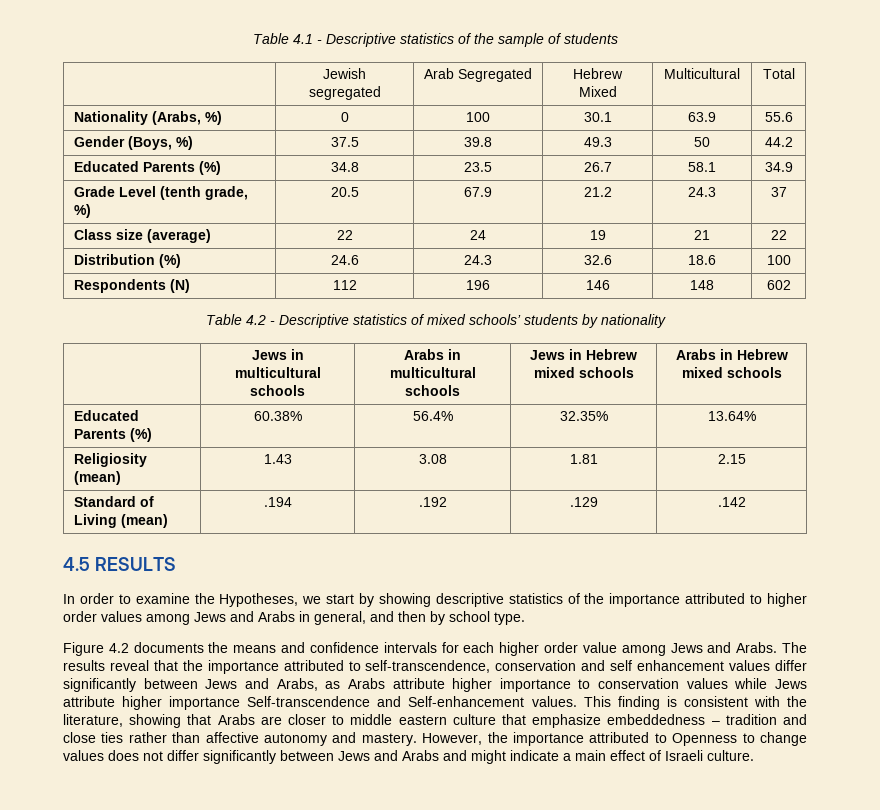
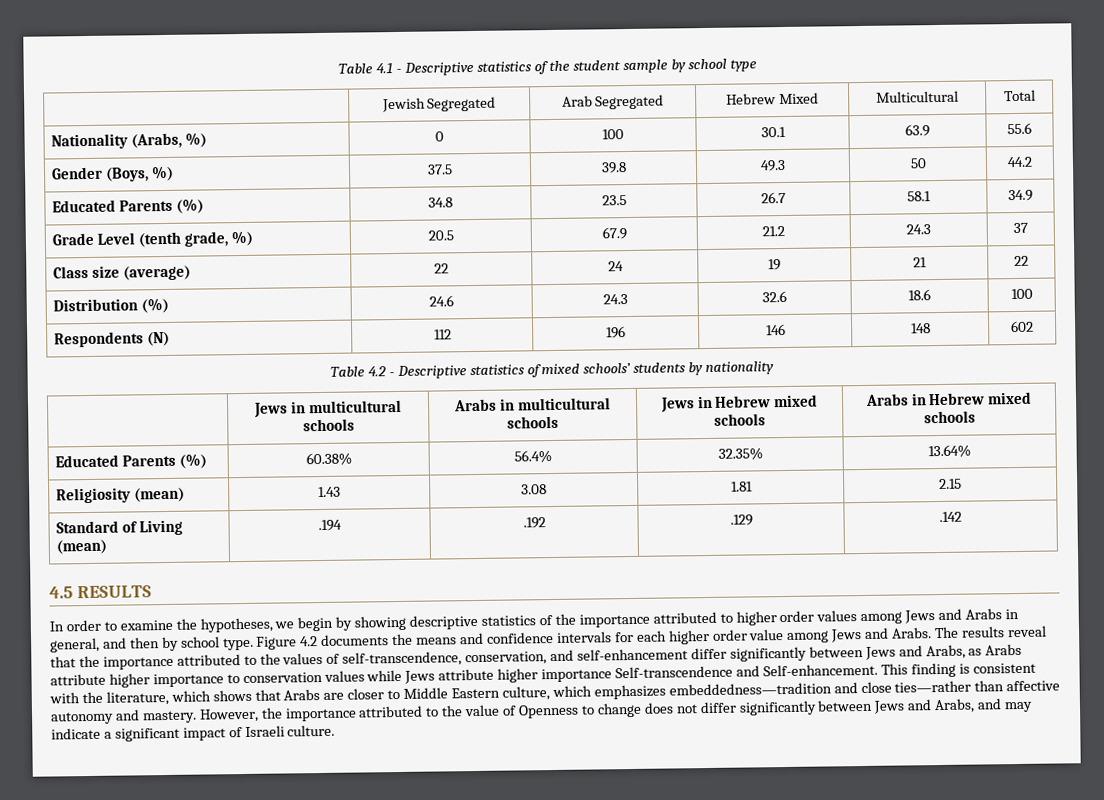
- Table 4.1 - Descriptive statistics of the sample of students
+ Table 4.1 - Descriptive statistics of the student sample by school type
- | Jewish segregated | Arab Segregated | Hebrew Mixed | Multicultural | Total
+ | Jewish Segregated | Arab Segregated | Hebrew Mixed | Multicultural | Total
- In order to examine the Hypotheses, we start by showing descriptive statistics of the importance attributed to higher order values among Jews and Arabs in general, and then by school type.
- Figure 4.2 documents the means and confidence intervals for each higher order value among Jews and Arabs.
+ In order to examine the hypotheses, we begin by showing descriptive statistics of the importance attributed to higher order values among Jews and Arabs in general, and then by school type. Figure 4.2 documents the means and confidence intervals for each higher order value among Jews and Arabs.
- The results reveal that the importance attributed to self-transcendence, conservation and self enhancement values differ significantly between Jews and Arabs, as Arabs attribute higher importance to conservation values while Jews attribute higher importance Self-transcendence and Self-enhancement values.
+ The results reveal that the importance attributed to the values of self-transcendence, conservation, and self-enhancement differ significantly between Jews and Arabs, as Arabs attribute higher importance to conservation values while Jews attribute higher importance Self-transcendence and Self-enhancement.
- This finding is consistent with the literature, showing that Arabs are closer to middle eastern culture that emphasize embeddedness – tradition and close ties rather than affective autonomy and mastery.
+ This finding is consistent with the literature, which shows that Arabs are closer to Middle Eastern culture, which emphasizes embeddedness—tradition and close ties—rather than affective autonomy and mastery.
- However, the importance attributed to Openness to change values does not differ significantly between Jews and Arabs and might indicate a main effect of Israeli culture.
+ However, the importance attributed to the value of Openness to change does not differ significantly between Jews and Arabs, and may indicate a significant impact of Israeli culture.

